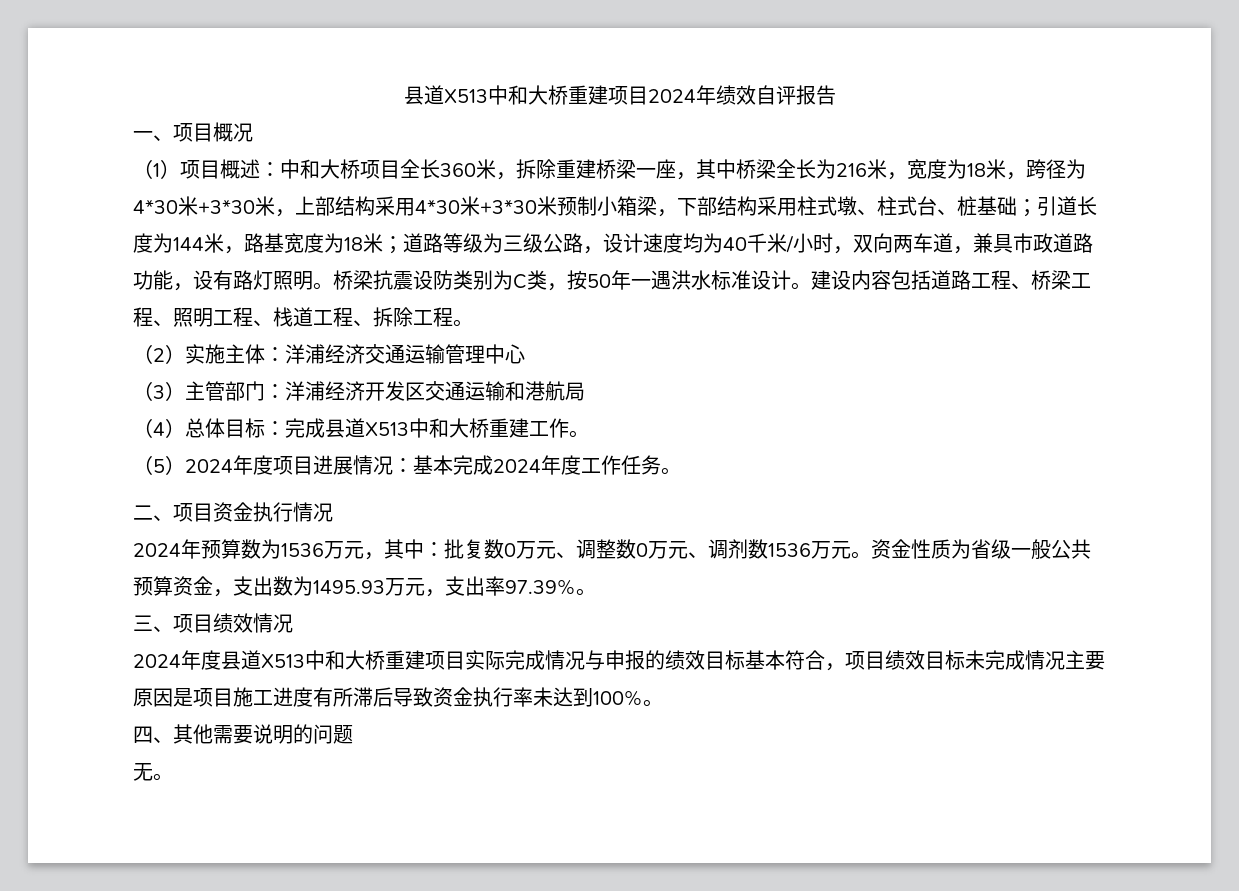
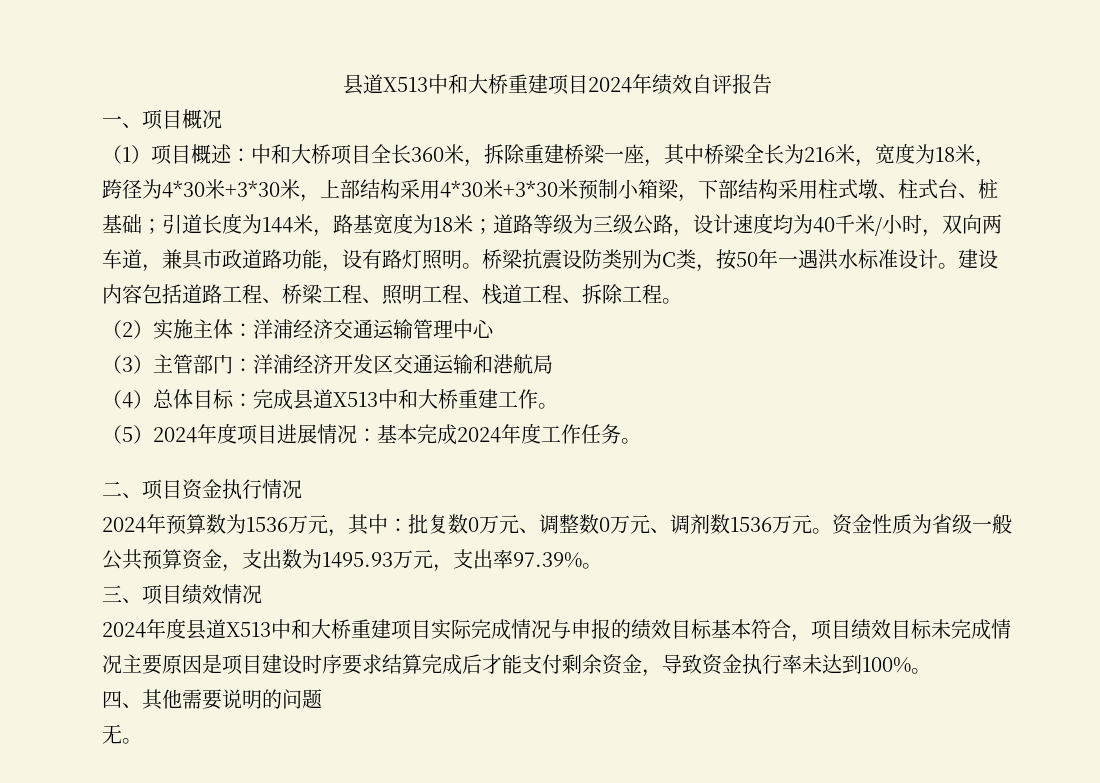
- 2024年度县道X513中和大桥重建项目实际完成情况与申报的绩效目标基本符合，项目绩效目标未完成情况主要原因是项目施工进度有所滞后导致资金执行率未达到100%。
+ 2024年度县道X513中和大桥重建项目实际完成情况与申报的绩效目标基本符合，项目绩效目标未完成情况主要原因是项目建设时序要求结算完成后才能支付剩余资金，导致资金执行率未达到100%。

